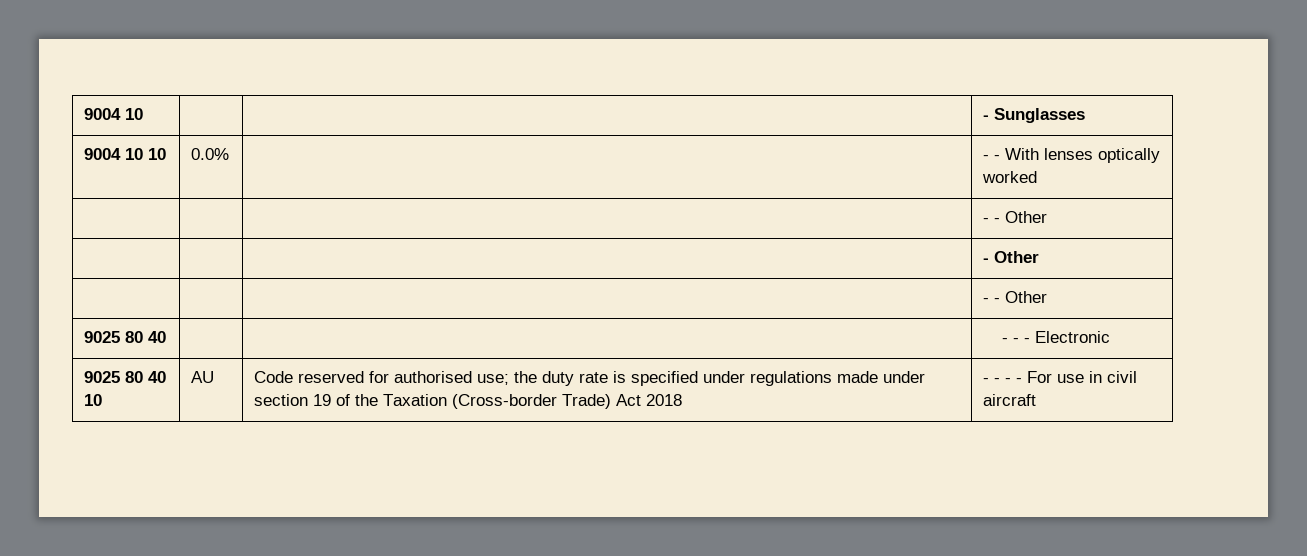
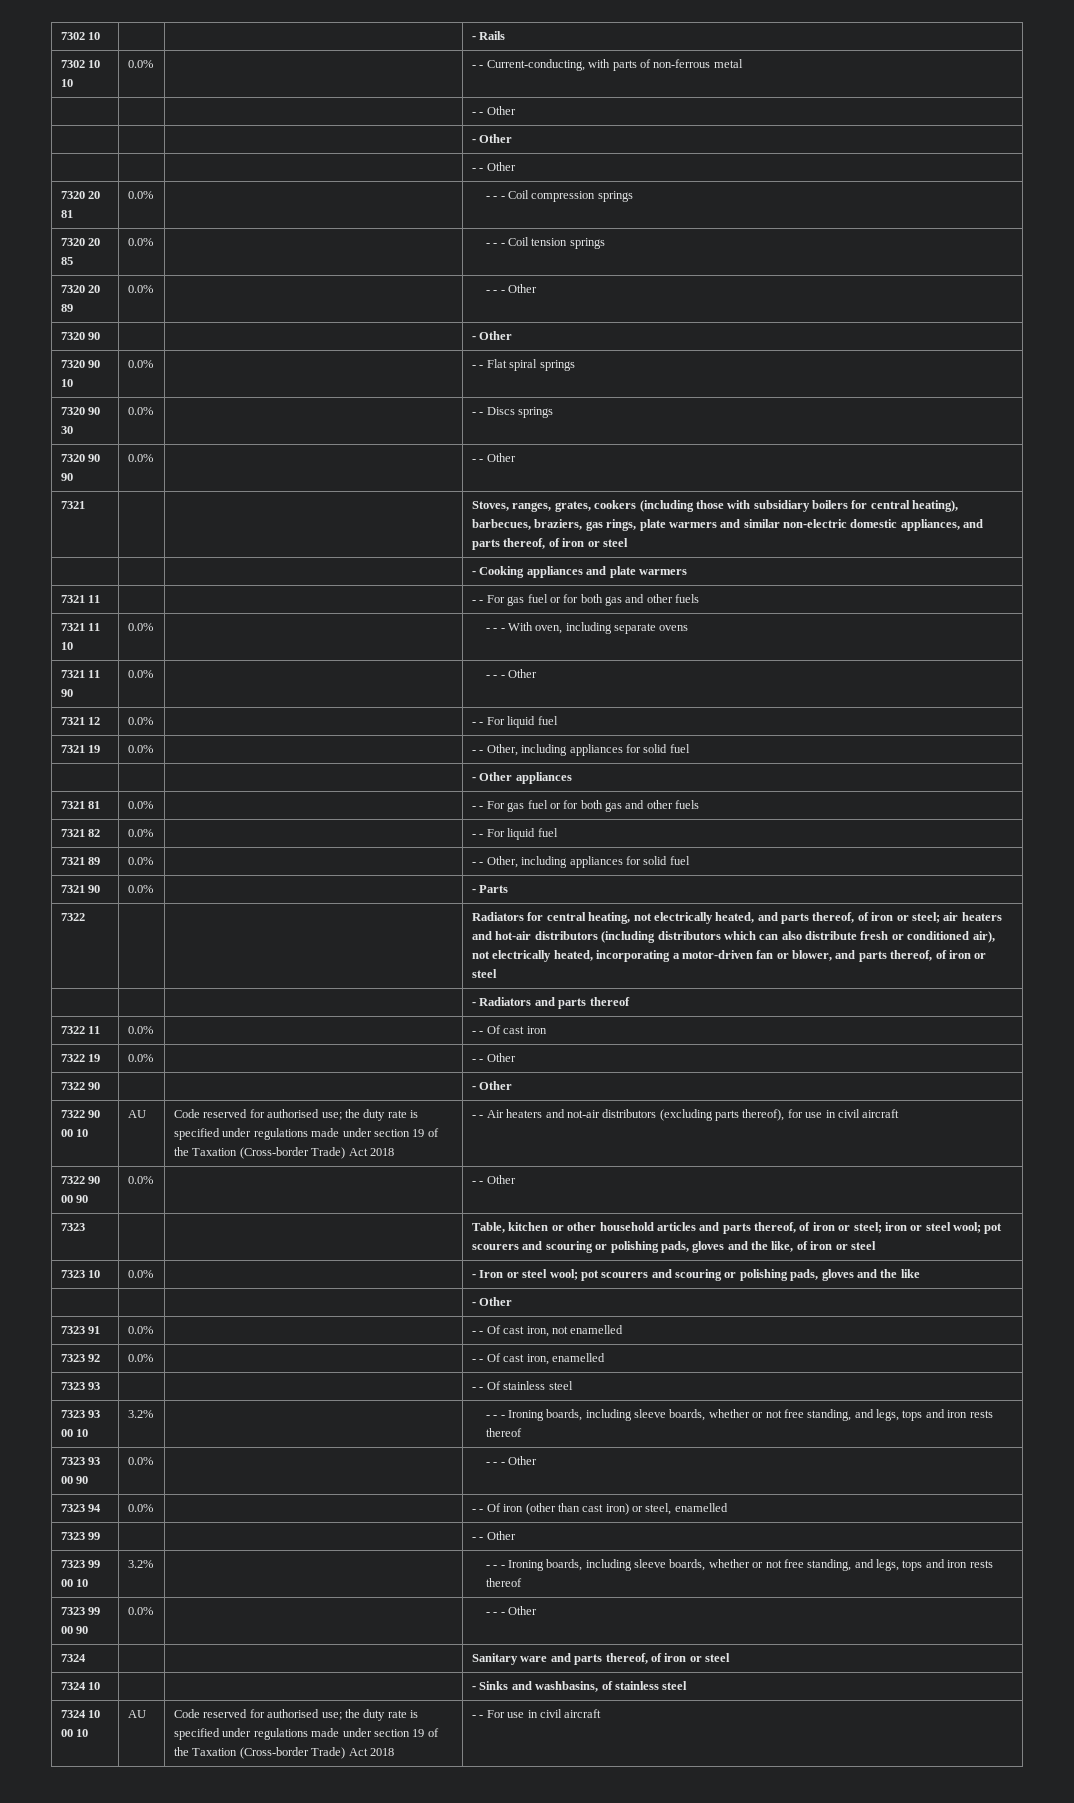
- 9004 10 | | | - Sunglasses
- 9004 10 10 | 0.0% | | - - With lenses optically worked
+ 7302 10 | | | - Rails
+ 7302 10 10 | 0.0% | | - - Current-conducting, with parts of non-ferrous metal
- 9025 80 40 | | | - - - Electronic
- 9025 80 40 10 | AU | Code reserved for authorised use; the duty rate is specified under regulations made under section 19 of the Taxation (Cross-border Trade) Act 2018 | - - - - For use in civil aircraft
+ 7320 20 81 | 0.0% | | - - - Coil compression springs
+ 7320 20 85 | 0.0% | | - - - Coil tension springs
+ 7320 20 89 | 0.0% | | - - - Other
+ 7320 90 | | | - Other
+ 7320 90 10 | 0.0% | | - - Flat spiral springs
+ 7320 90 30 | 0.0% | | - - Discs springs
+ 7320 90 90 | 0.0% | | - - Other
+ 7321 | | | Stoves, ranges, grates, cookers (including those with subsidiary boilers for central heating), barbecues, braziers, gas rings, plate warmers and similar non-electric domestic appliances, and parts thereof, of iron or steel
+ | | | - Cooking appliances and plate warmers
+ 7321 11 | | | - - For gas fuel or for both gas and other fuels
+ 7321 11 10 | 0.0% | | - - - With oven, including separate ovens
+ 7321 11 90 | 0.0% | | - - - Other
+ 7321 12 | 0.0% | | - - For liquid fuel
+ 7321 19 | 0.0% | | - - Other, including appliances for solid fuel
+ | | | - Other appliances
+ 7321 81 | 0.0% | | - - For gas fuel or for both gas and other fuels
+ 7321 82 | 0.0% | | - - For liquid fuel
+ 7321 89 | 0.0% | | - - Other, including appliances for solid fuel
+ 7321 90 | 0.0% | | - Parts
+ 7322 | | | Radiators for central heating, not electrically heated, and parts thereof, of iron or steel; air heaters and hot-air distributors (including distributors which can also distribute fresh or conditioned air), not electrically heated, incorporating a motor-driven fan or blower, and parts thereof, of iron or steel
+ | | | - Radiators and parts thereof
+ 7322 11 | 0.0% | | - - Of cast iron
+ 7322 19 | 0.0% | | - - Other
+ 7322 90 | | | - Other
+ 7322 90 00 10 | AU | Code reserved for authorised use; the duty rate is specified under regulations made under section 19 of the Taxation (Cross-border Trade) Act 2018 | - - Air heaters and not-air distributors (excluding parts thereof), for use in civil aircraft
+ 7322 90 00 90 | 0.0% | | - - Other
+ 7323 | | | Table, kitchen or other household articles and parts thereof, of iron or steel; iron or steel wool; pot scourers and scouring or polishing pads, gloves and the like, of iron or steel
+ 7323 10 | 0.0% | | - Iron or steel wool; pot scourers and scouring or polishing pads, gloves and the like
+ | | | - Other
+ 7323 91 | 0.0% | | - - Of cast iron, not enamelled
+ 7323 92 | 0.0% | | - - Of cast iron, enamelled
+ 7323 93 | | | - - Of stainless steel
+ 7323 93 00 10 | 3.2% | | - - - Ironing boards, including sleeve boards, whether or not free standing, and legs, tops and iron rests thereof
+ 7323 93 00 90 | 0.0% | | - - - Other
+ 7323 94 | 0.0% | | - - Of iron (other than cast iron) or steel, enamelled
+ 7323 99 | | | - - Other
+ 7323 99 00 10 | 3.2% | | - - - Ironing boards, including sleeve boards, whether or not free standing, and legs, tops and iron rests thereof
+ 7323 99 00 90 | 0.0% | | - - - Other
+ 7324 | | | Sanitary ware and parts thereof, of iron or steel
+ 7324 10 | | | - Sinks and washbasins, of stainless steel
+ 7324 10 00 10 | AU | Code reserved for authorised use; the duty rate is specified under regulations made under section 19 of the Taxation (Cross-border Trade) Act 2018 | - - For use in civil aircraft

